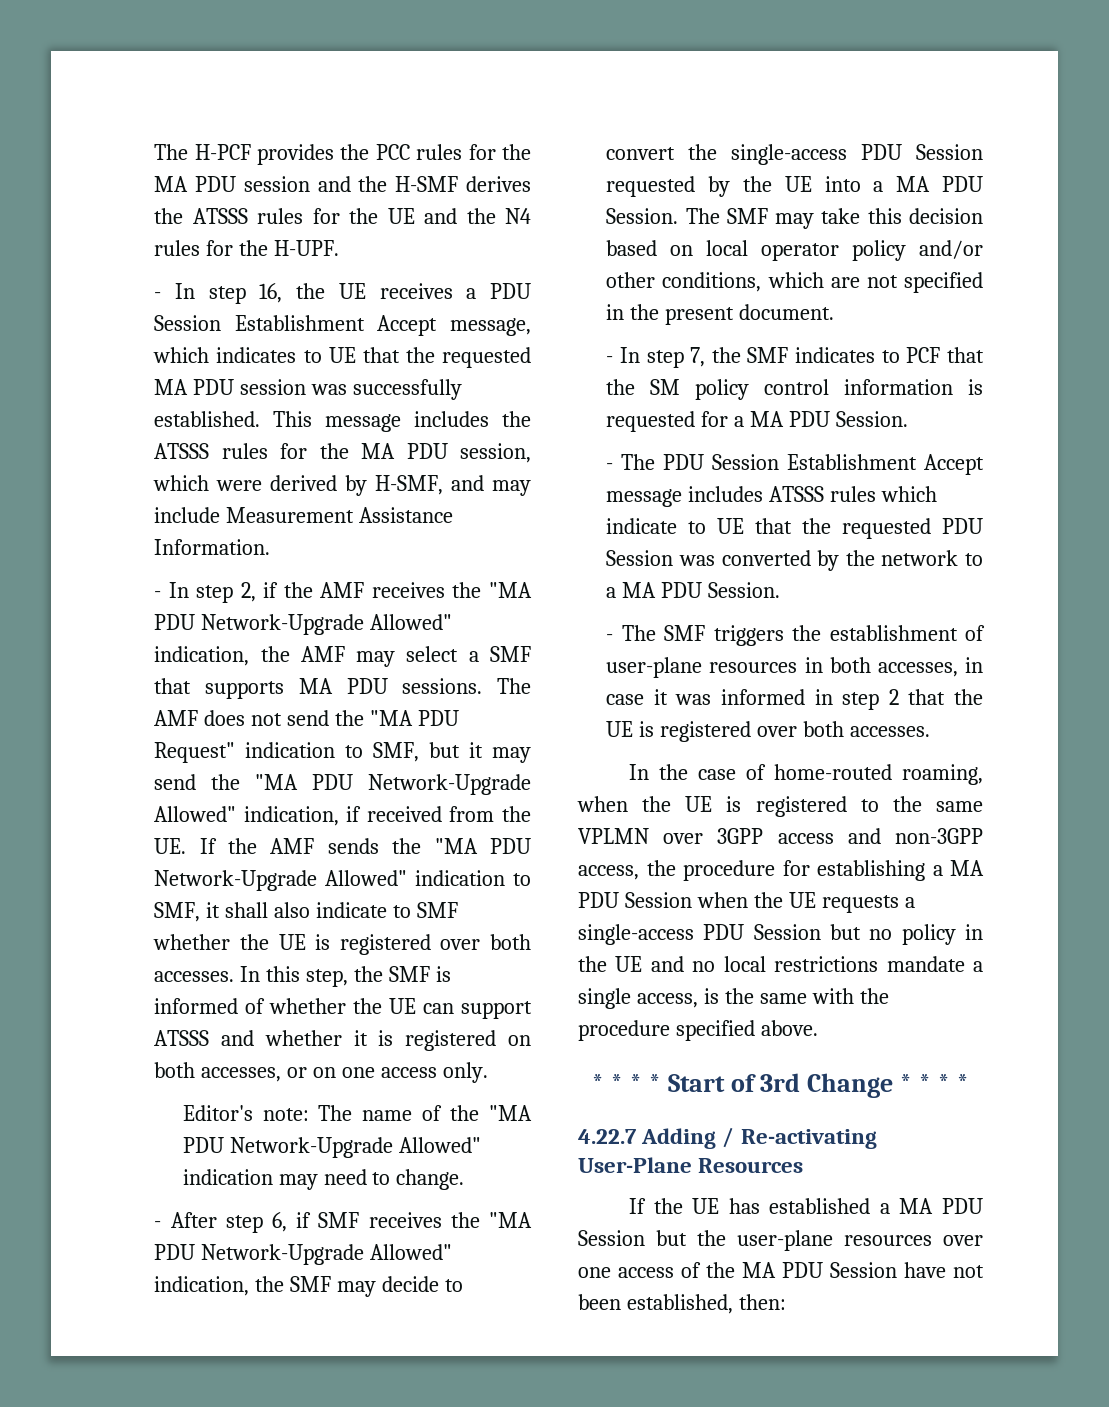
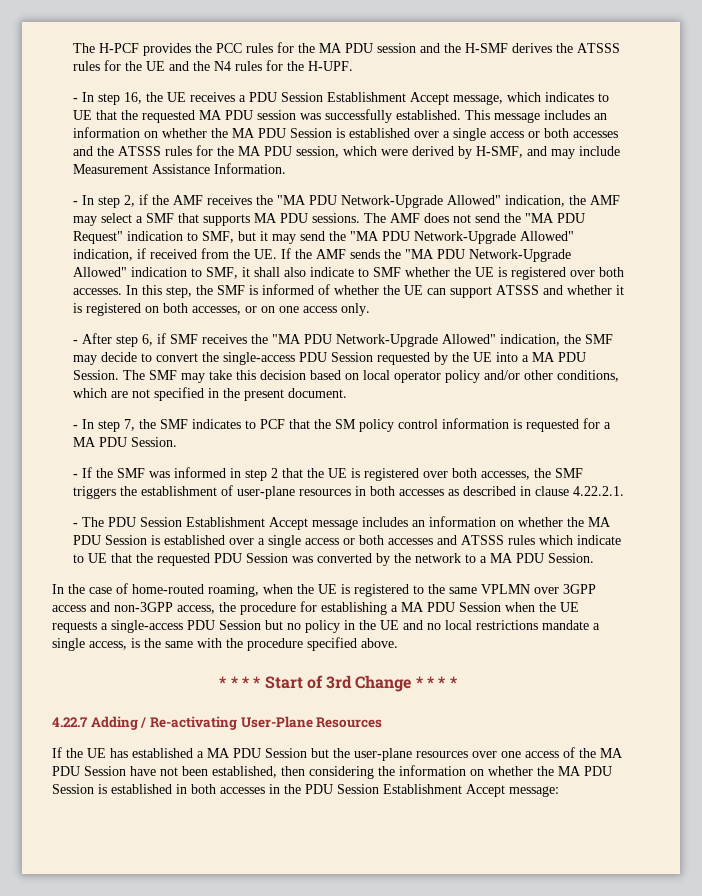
- This message includes the ATSSS rules for the MA PDU session, which were derived by H-SMF, and may include Measurement Assistance Information.
+ This message includes an information on whether the MA PDU Session is established over a single access or both accesses and the ATSSS rules for the MA PDU session, which were derived by H-SMF, and may include Measurement Assistance Information.
- Editor's note: The name of the "MA PDU Network-Upgrade Allowed" indication may need to change.
+ - If the SMF was informed in step 2 that the UE is registered over both accesses, the SMF triggers the establishment of user-plane resources in both accesses as described in clause 4.22.2.1.
- - The PDU Session Establishment Accept message includes ATSSS rules which indicate to UE that the requested PDU Session was converted by the network to a MA PDU Session.
+ - The PDU Session Establishment Accept message includes an information on whether the MA PDU Session is established over a single access or both accesses and ATSSS rules which indicate to UE that the requested PDU Session was converted by the network to a MA PDU Session.
- - The SMF triggers the establishment of user-plane resources in both accesses, in case it was informed in step 2 that the UE is registered over both accesses.
- If the UE has established a MA PDU Session but the user-plane resources over one access of the MA PDU Session have not been established, then:
+ If the UE has established a MA PDU Session but the user-plane resources over one access of the MA PDU Session have not been established, then considering the information on whether the MA PDU Session is established in both accesses in the PDU Session Establishment Accept message:

